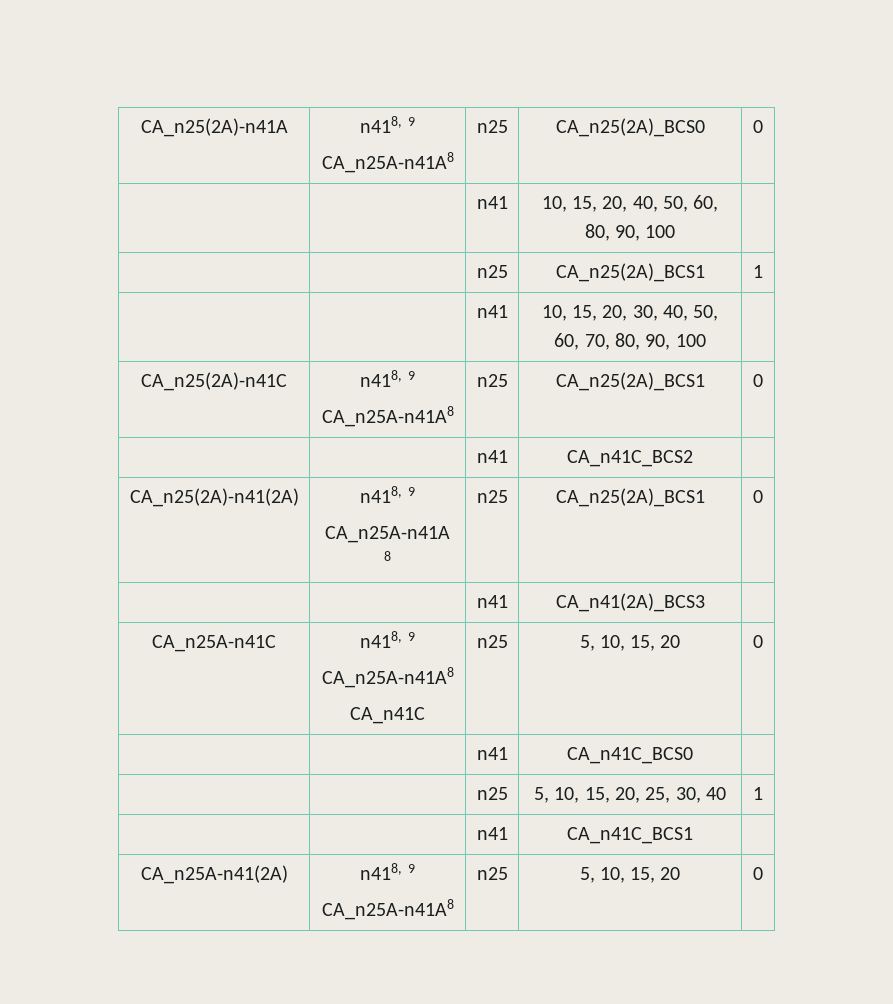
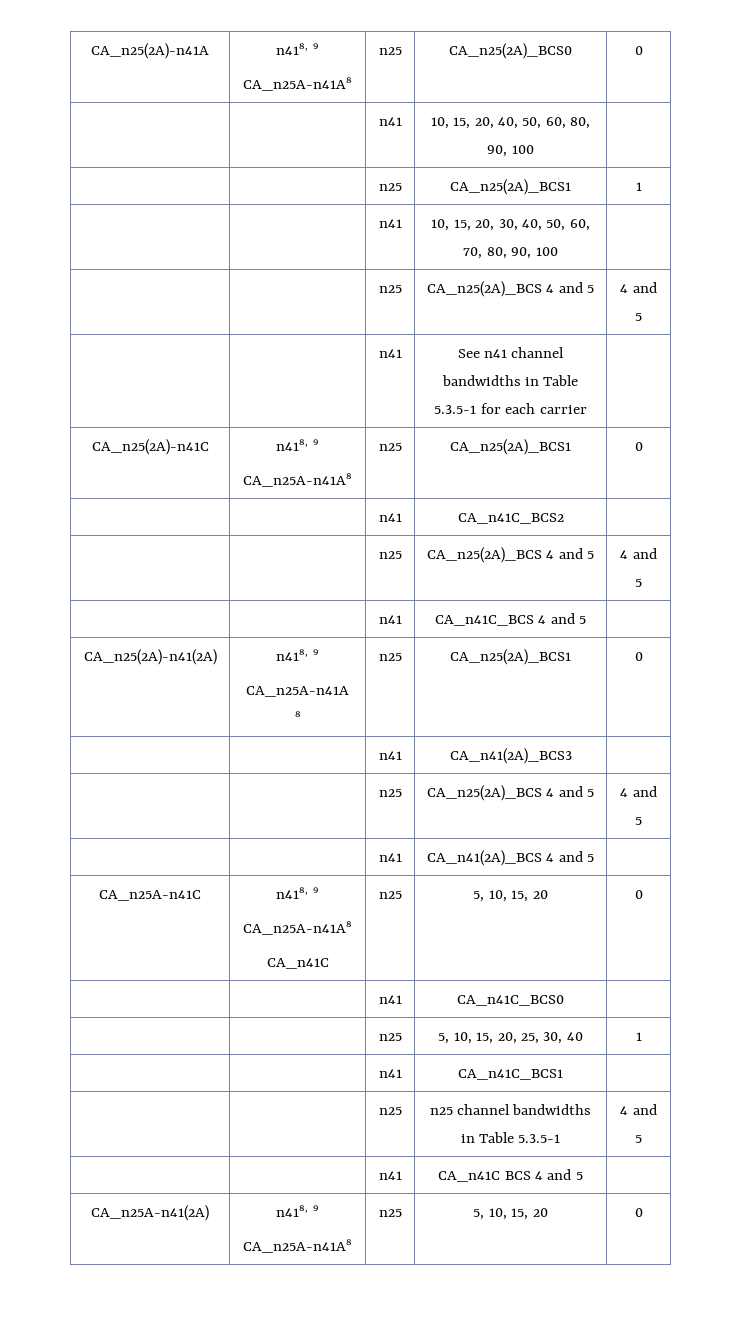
  | | n41 | 10, 15, 20, 30, 40, 50, 60, 70, 80, 90, 100 |
+ | | n25 | CA_n25(2A)_BCS 4 and 5 | 4 and 5
+ | | n41 | See n41 channel bandwidths in Table 5.3.5-1 for each carrier |
  | | n41 | CA_n41C_BCS2 |
+ | | n25 | CA_n25(2A)_BCS 4 and 5 | 4 and 5
+ | | n41 | CA_n41C_BCS 4 and 5 |
  | | n41 | CA_n41(2A)_BCS3 |
+ | | n25 | CA_n25(2A)_BCS 4 and 5 | 4 and 5
+ | | n41 | CA_n41(2A)_BCS 4 and 5 |
+ | | n25 | n25 channel bandwidths in Table 5.3.5-1 | 4 and 5
+ | | n41 | CA_n41C BCS 4 and 5 |

